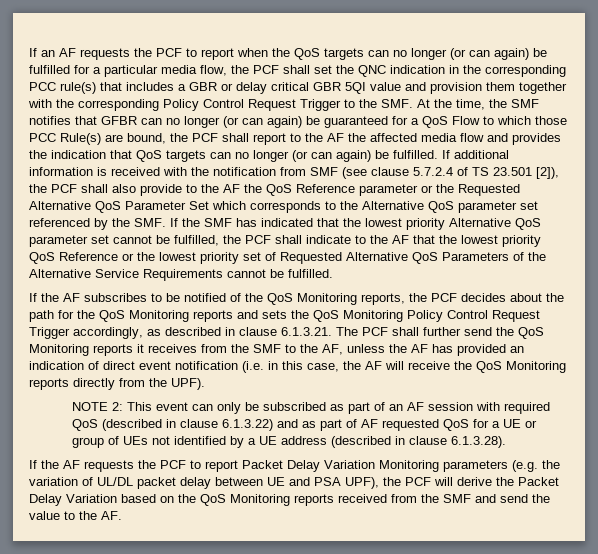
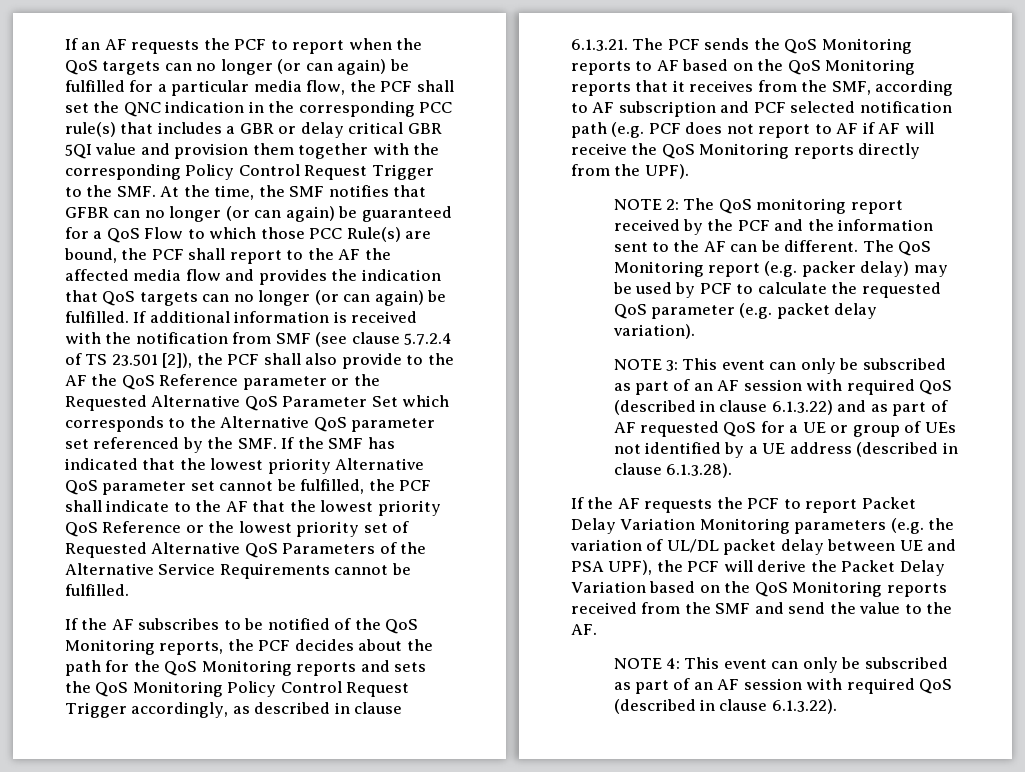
- If the AF subscribes to be notified of the QoS Monitoring reports, the PCF decides about the path for the QoS Monitoring reports and sets the QoS Monitoring Policy Control Request Trigger accordingly, as described in clause 6.1.3.21. The PCF shall further send the QoS Monitoring reports it receives from the SMF to the AF, unless the AF has provided an indication of direct event notification (i.e. in this case, the AF will receive the QoS Monitoring reports directly from the UPF).
+ If the AF subscribes to be notified of the QoS Monitoring reports, the PCF decides about the path for the QoS Monitoring reports and sets the QoS Monitoring Policy Control Request Trigger accordingly, as described in clause 6.1.3.21. The PCF sends the QoS Monitoring reports to AF based on the QoS Monitoring reports that it receives from the SMF, according to AF subscription and PCF selected notification path (e.g. PCF does not report to AF if AF will receive the QoS Monitoring reports directly from the UPF).
- NOTE 2: This event can only be subscribed as part of an AF session with required QoS (described in clause 6.1.3.22) and as part of AF requested QoS for a UE or group of UEs not identified by a UE address (described in clause 6.1.3.28).
+ NOTE 2: The QoS monitoring report received by the PCF and the information sent to the AF can be different. The QoS Monitoring report (e.g. packer delay) may be used by PCF to calculate the requested QoS parameter (e.g. packet delay variation).
+ NOTE 3: This event can only be subscribed as part of an AF session with required QoS (described in clause 6.1.3.22) and as part of AF requested QoS for a UE or group of UEs not identified by a UE address (described in clause 6.1.3.28).
+ NOTE 4: This event can only be subscribed as part of an AF session with required QoS (described in clause 6.1.3.22).

